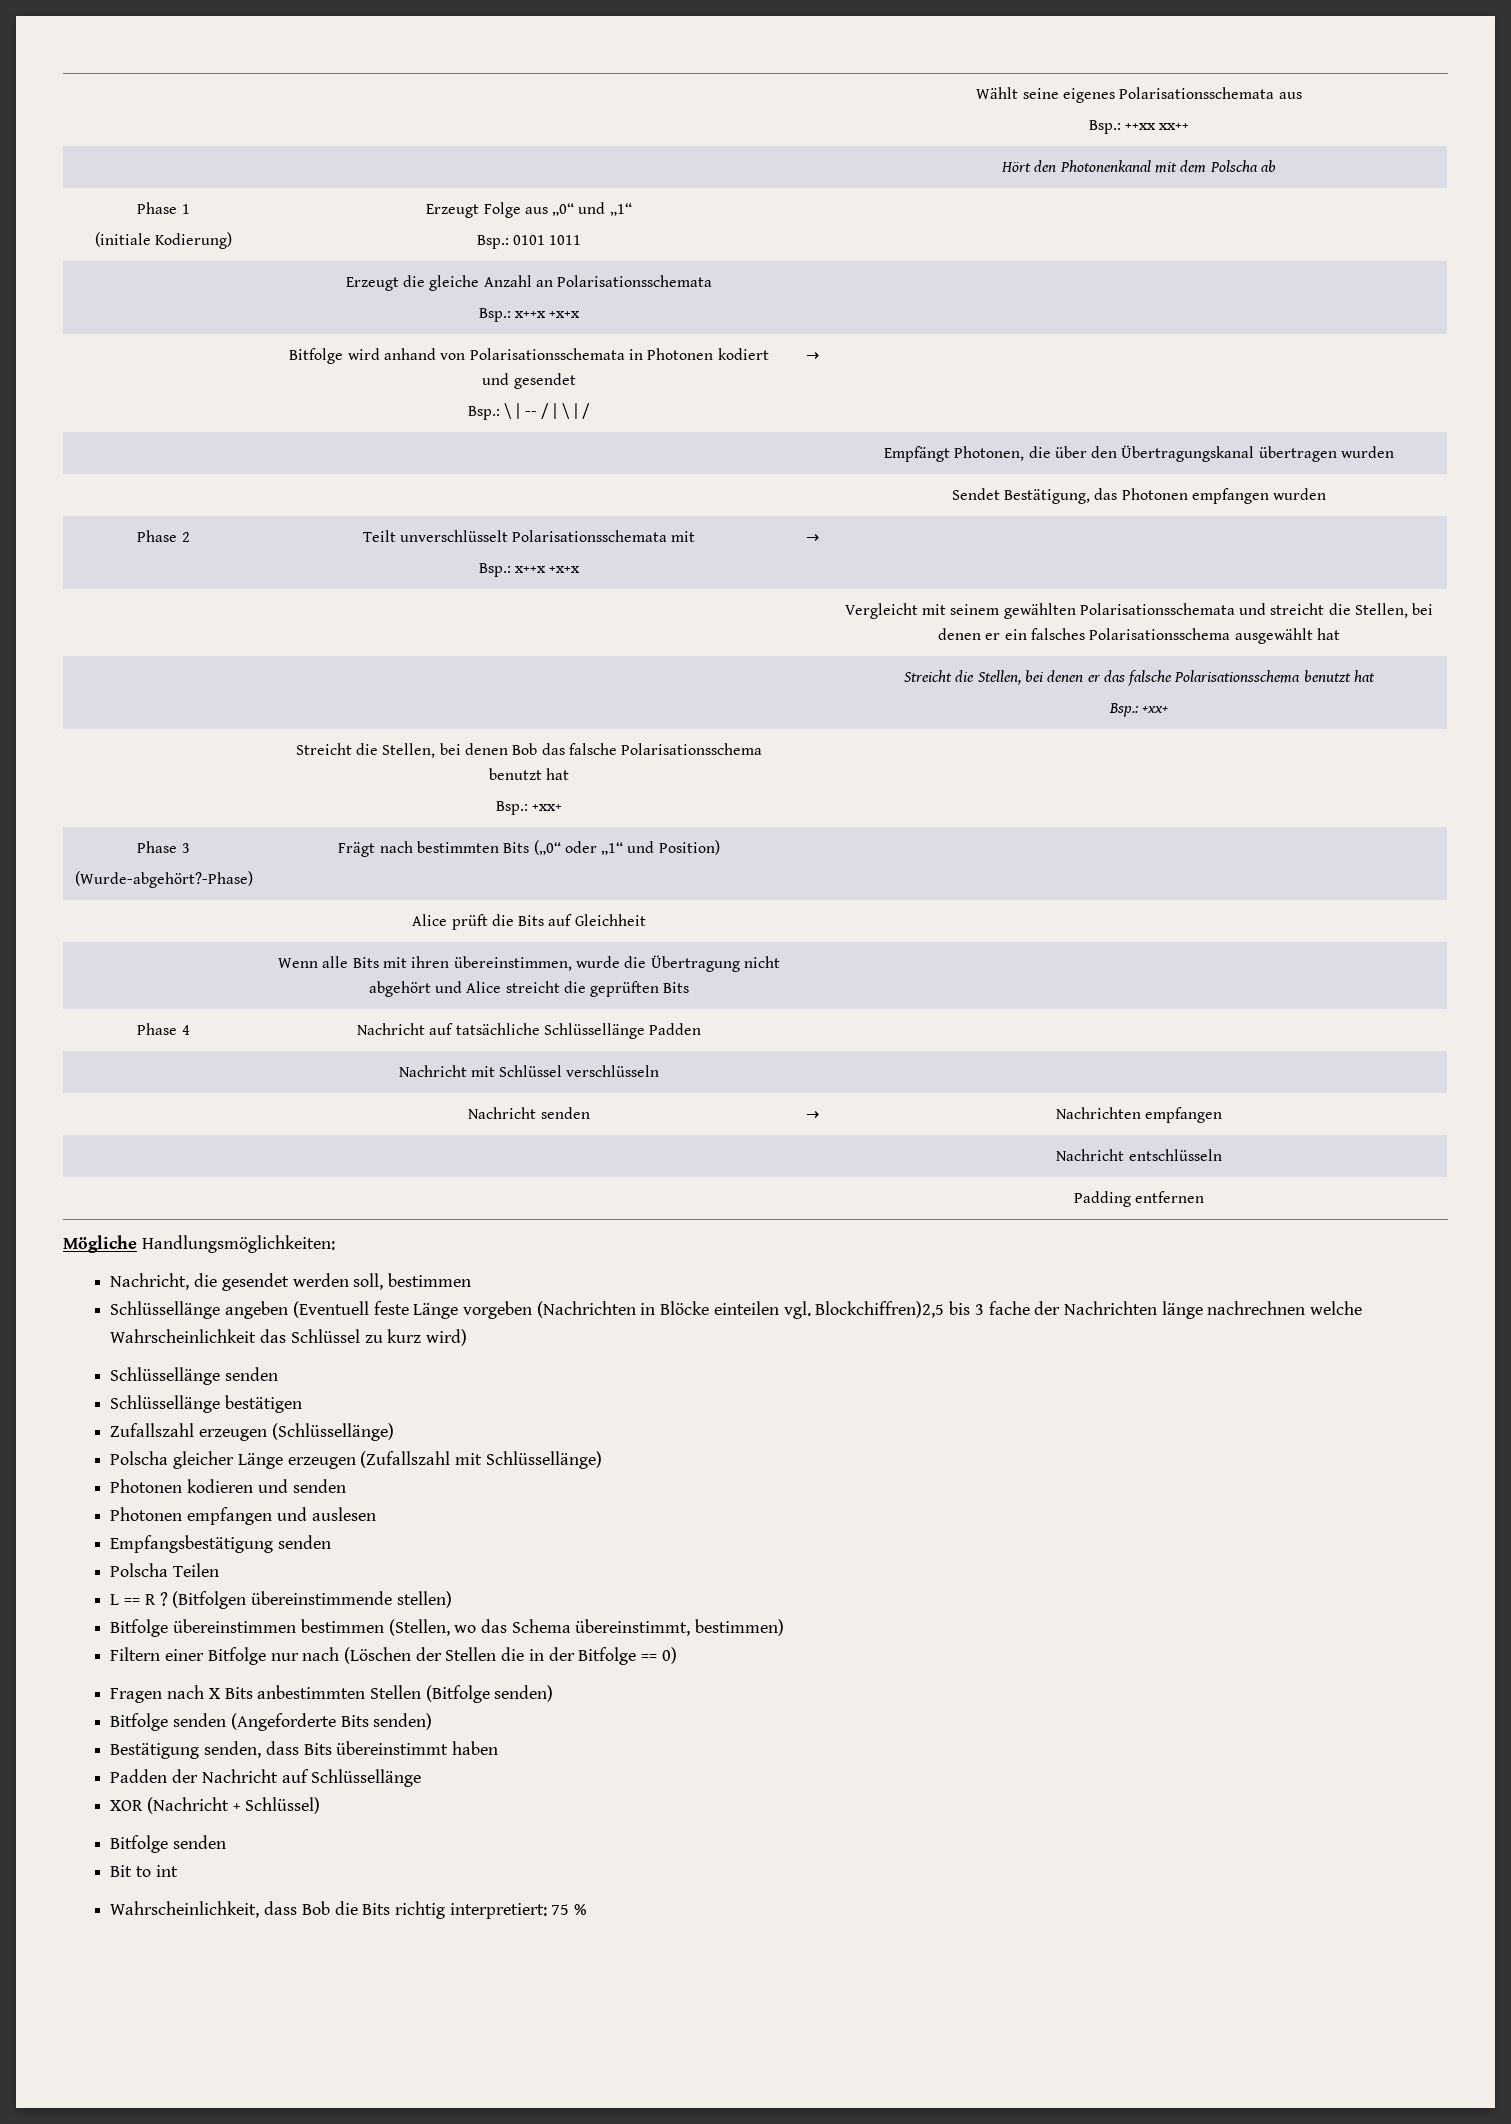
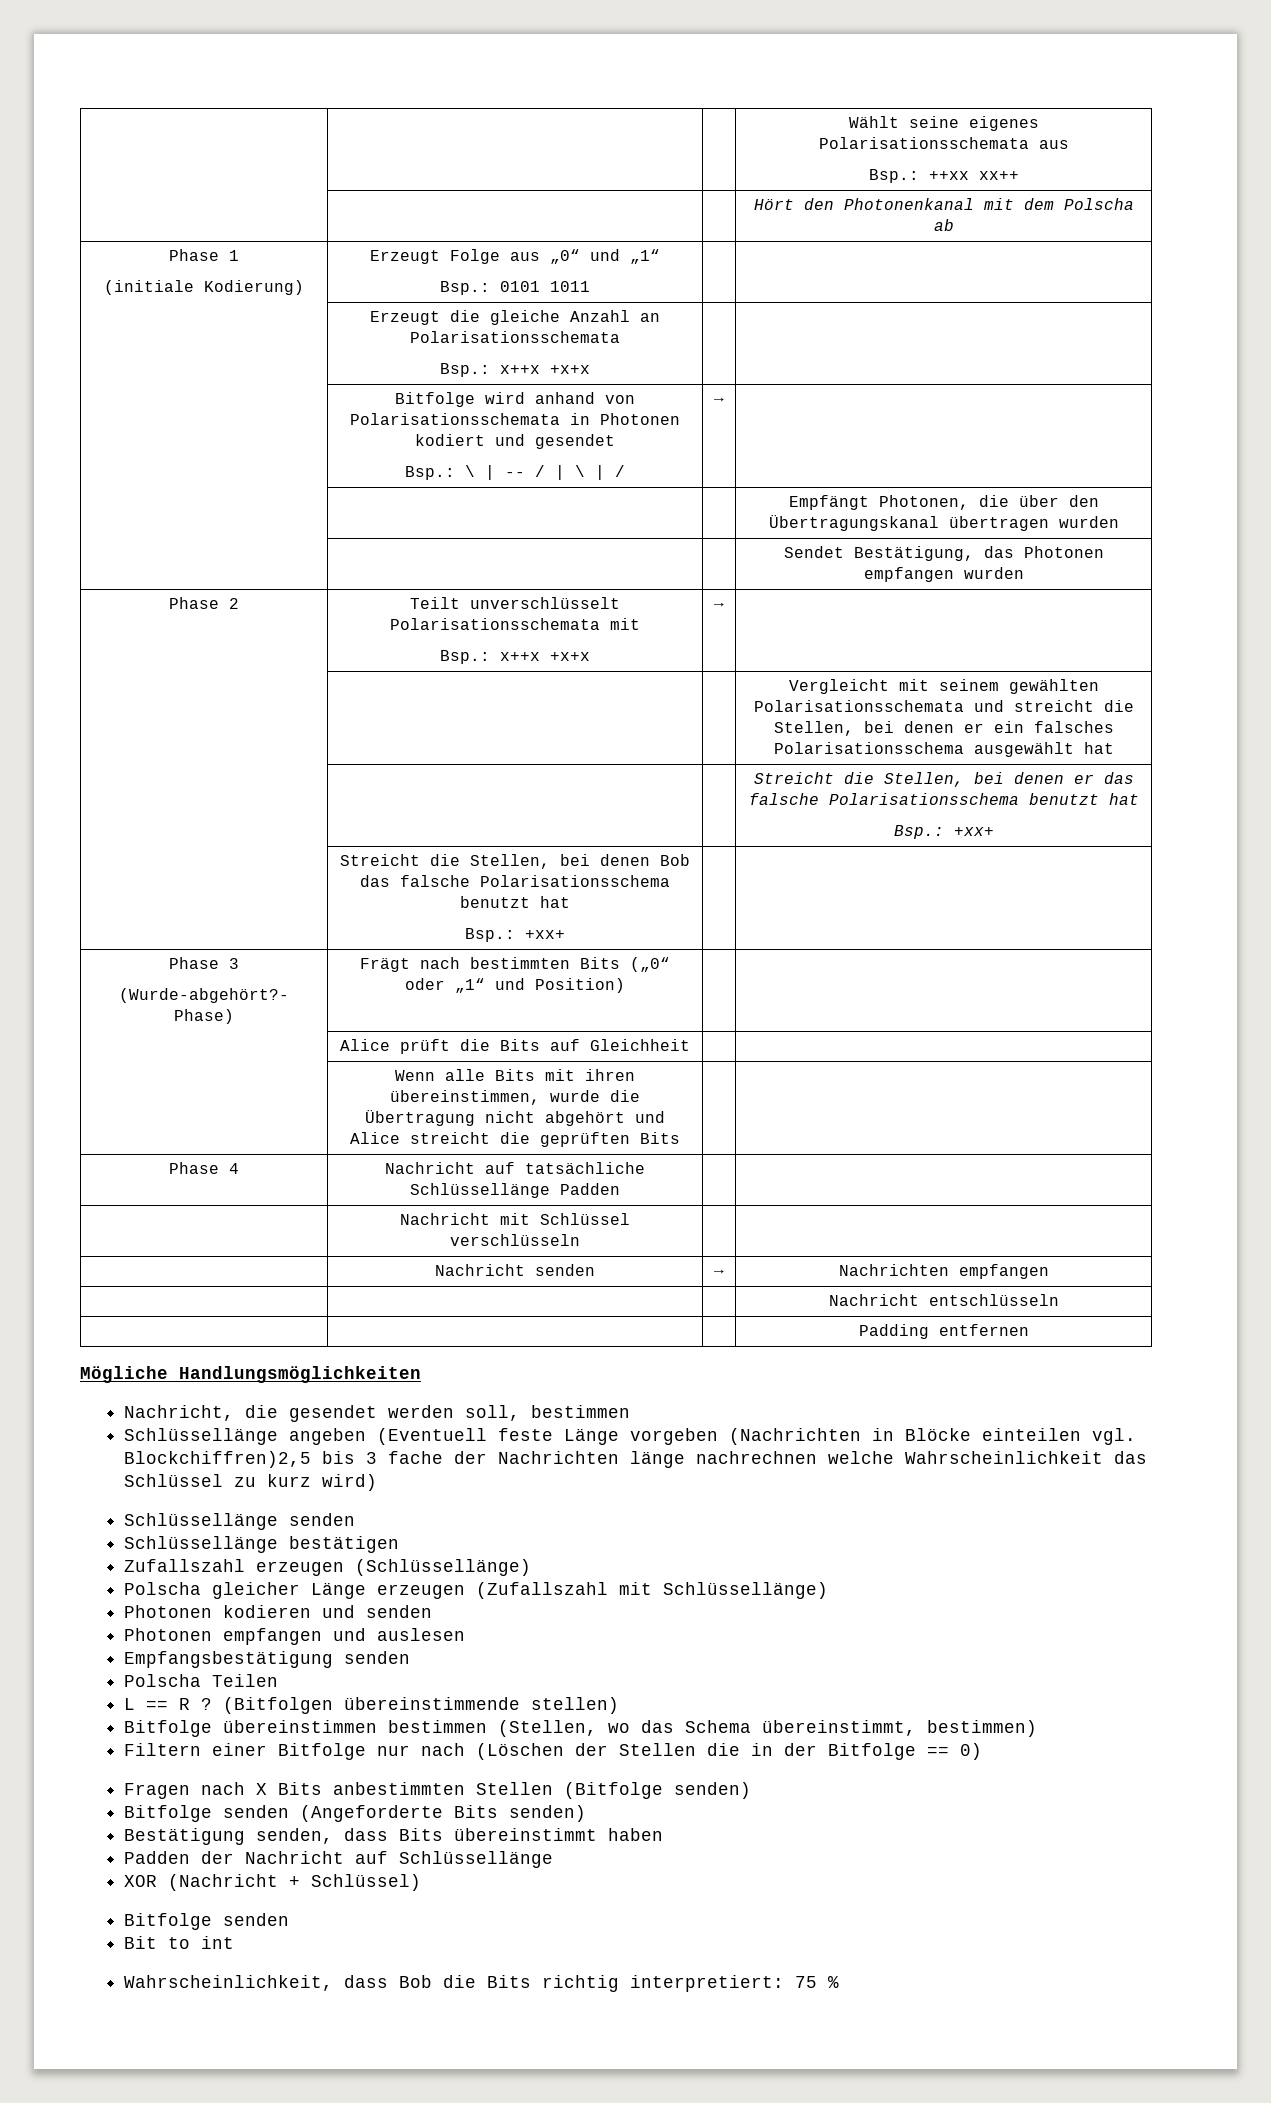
- Mögliche Handlungsmöglichkeiten:
+ Mögliche Handlungsmöglichkeiten

